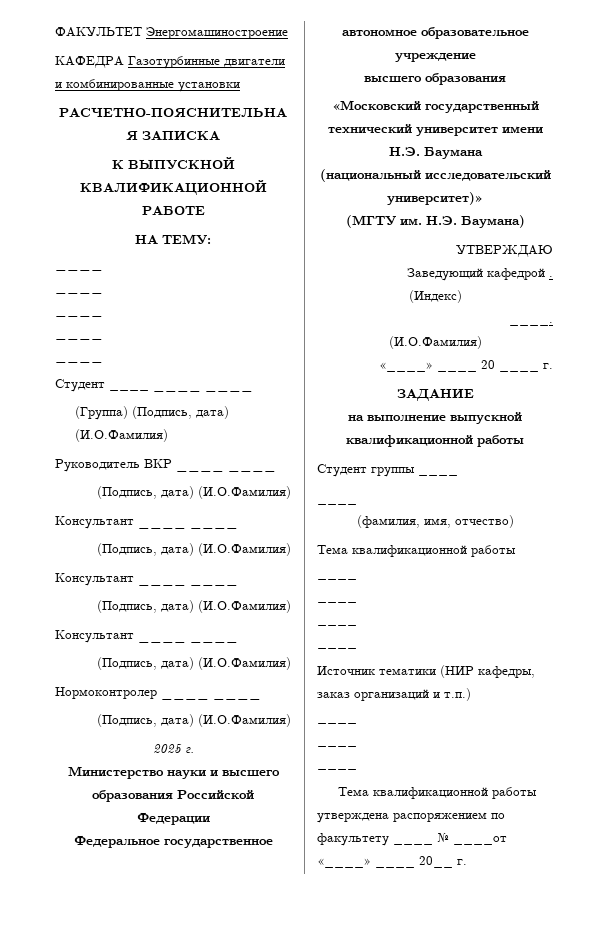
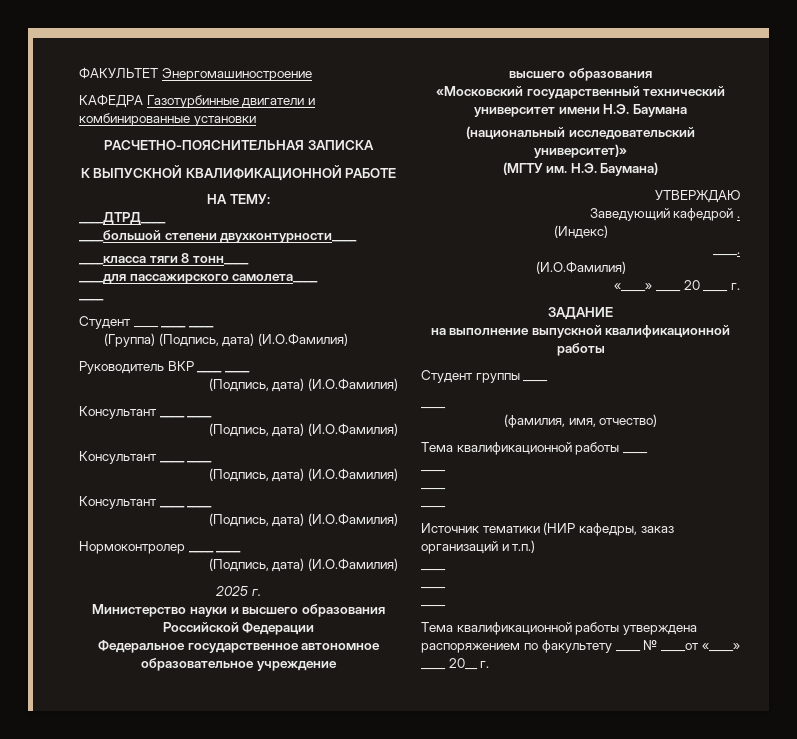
  НА ТЕМУ:
- ____
- ____
- ____
- ____
+ ____ДТРД____
+ ____большой степени двухконтурности____
+ ____класса тяги 8 тонн____
+ ____для пассажирского самолета____

